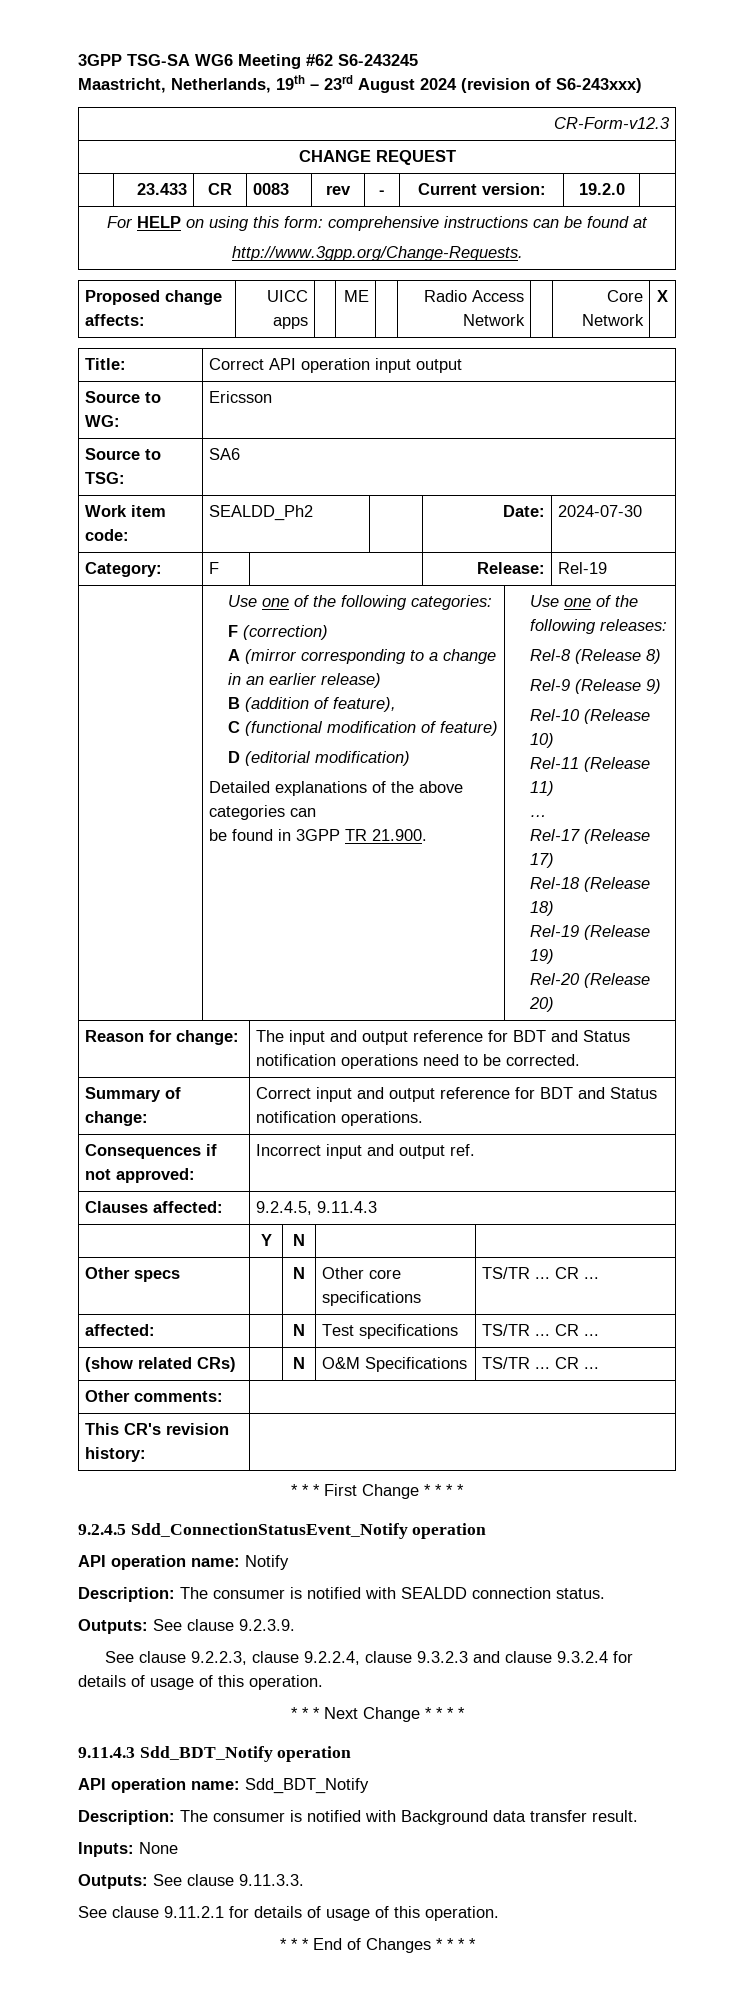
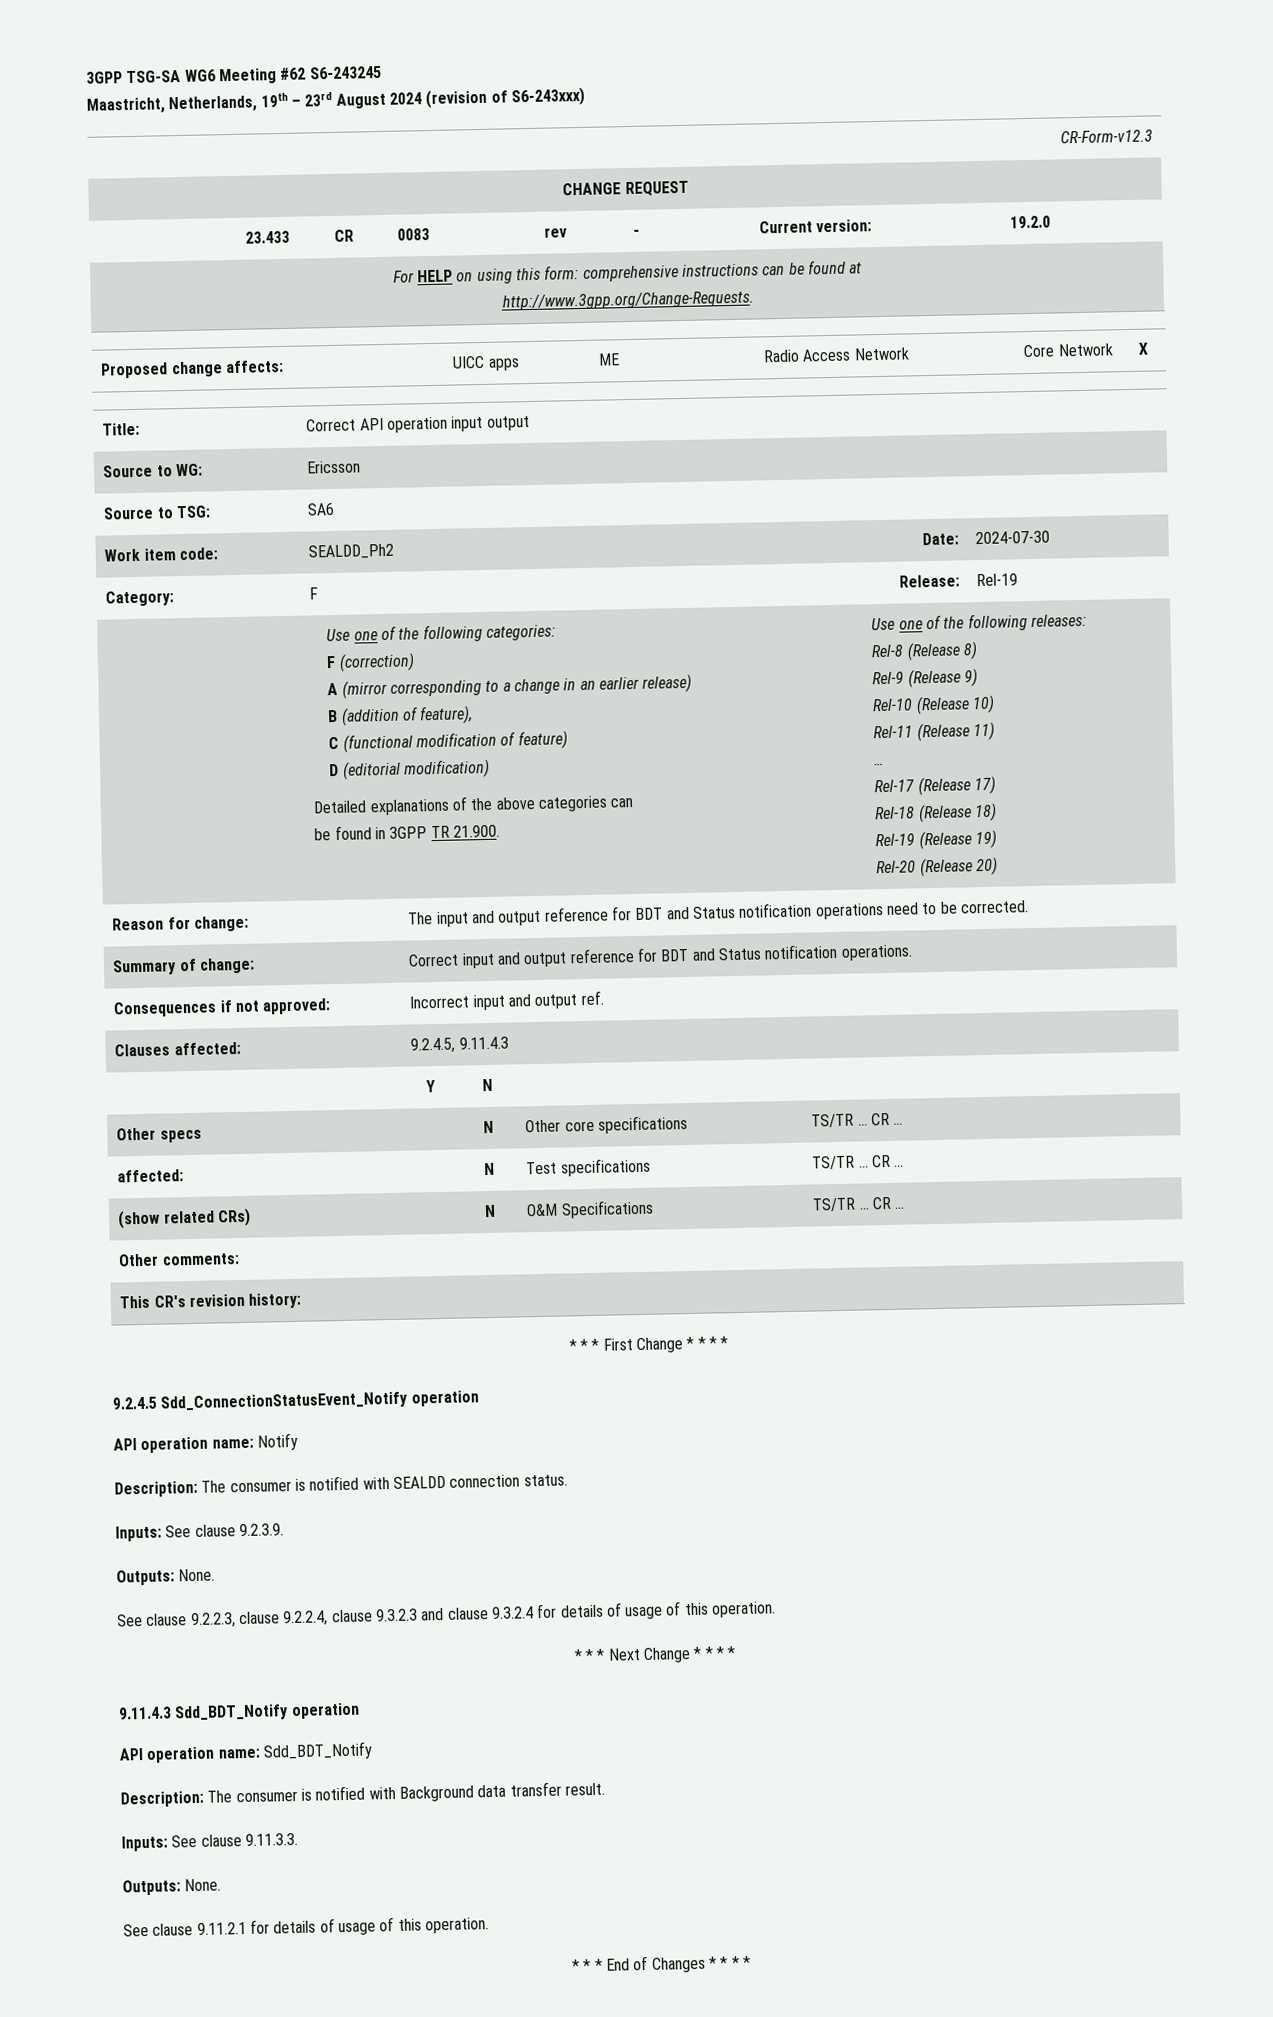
- Outputs: See clause 9.2.3.9.
+ Inputs: See clause 9.2.3.9.
+ Outputs: None.
- Inputs: None
- Outputs: See clause 9.11.3.3.
+ Inputs: See clause 9.11.3.3.
+ Outputs: None.

